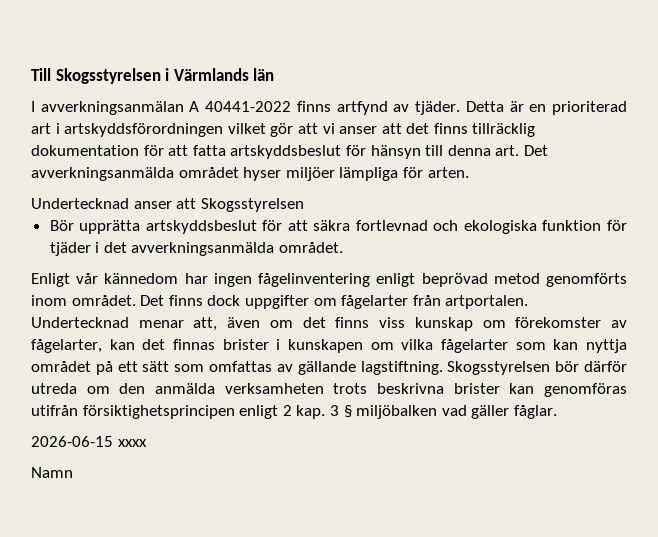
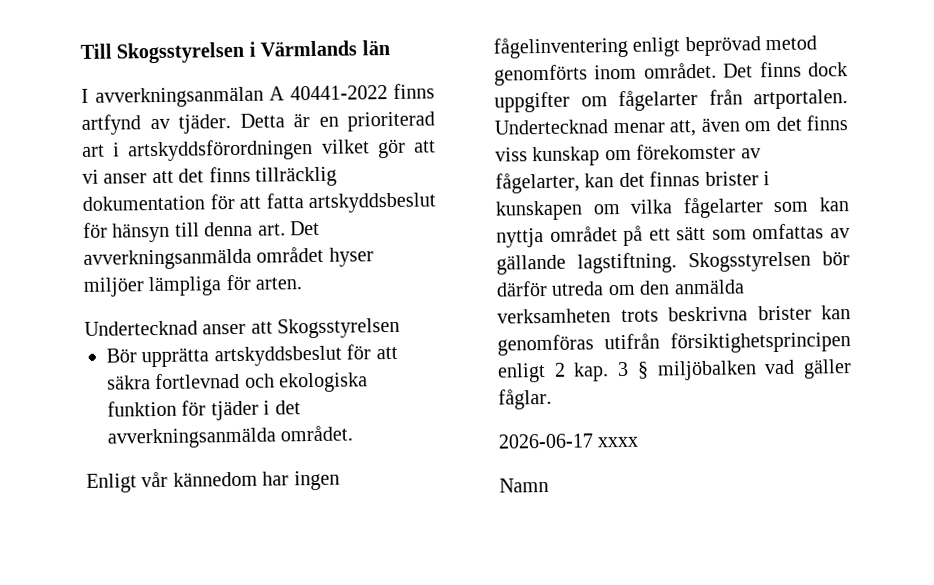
- 2026-06-15 xxxx
+ 2026-06-17 xxxx

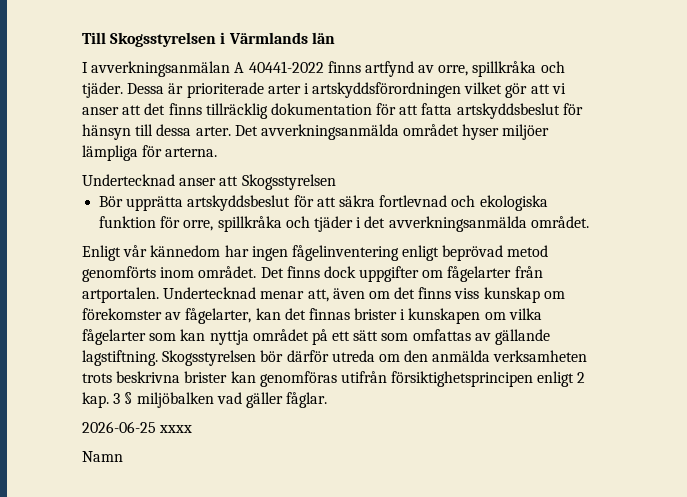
- I avverkningsanmälan A 40441-2022 finns artfynd av tjäder. Detta är en prioriterad art i artskyddsförordningen vilket gör att vi anser att det finns tillräcklig dokumentation för att fatta artskyddsbeslut för hänsyn till denna art. Det avverkningsanmälda området hyser miljöer lämpliga för arten.
+ I avverkningsanmälan A 40441-2022 finns artfynd av orre, spillkråka och tjäder. Dessa är prioriterade arter i artskyddsförordningen vilket gör att vi anser att det finns tillräcklig dokumentation för att fatta artskyddsbeslut för hänsyn till dessa arter. Det avverkningsanmälda området hyser miljöer lämpliga för arterna.
- Bör upprätta artskyddsbeslut för att säkra fortlevnad och ekologiska funktion för tjäder i det avverkningsanmälda området.
+ Bör upprätta artskyddsbeslut för att säkra fortlevnad och ekologiska funktion för orre, spillkråka och tjäder i det avverkningsanmälda området.
- 2026-06-17 xxxx
+ 2026-06-25 xxxx

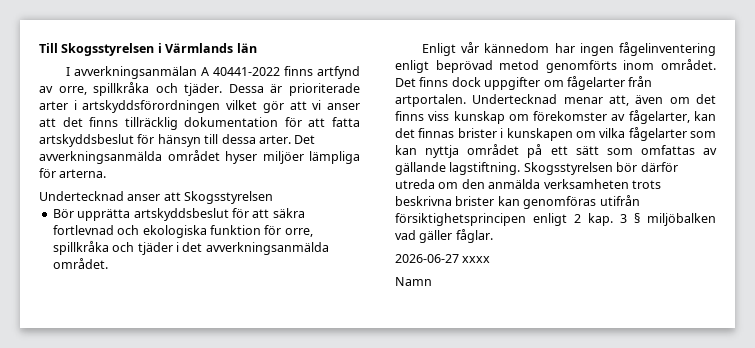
- 2026-06-25 xxxx
+ 2026-06-27 xxxx

